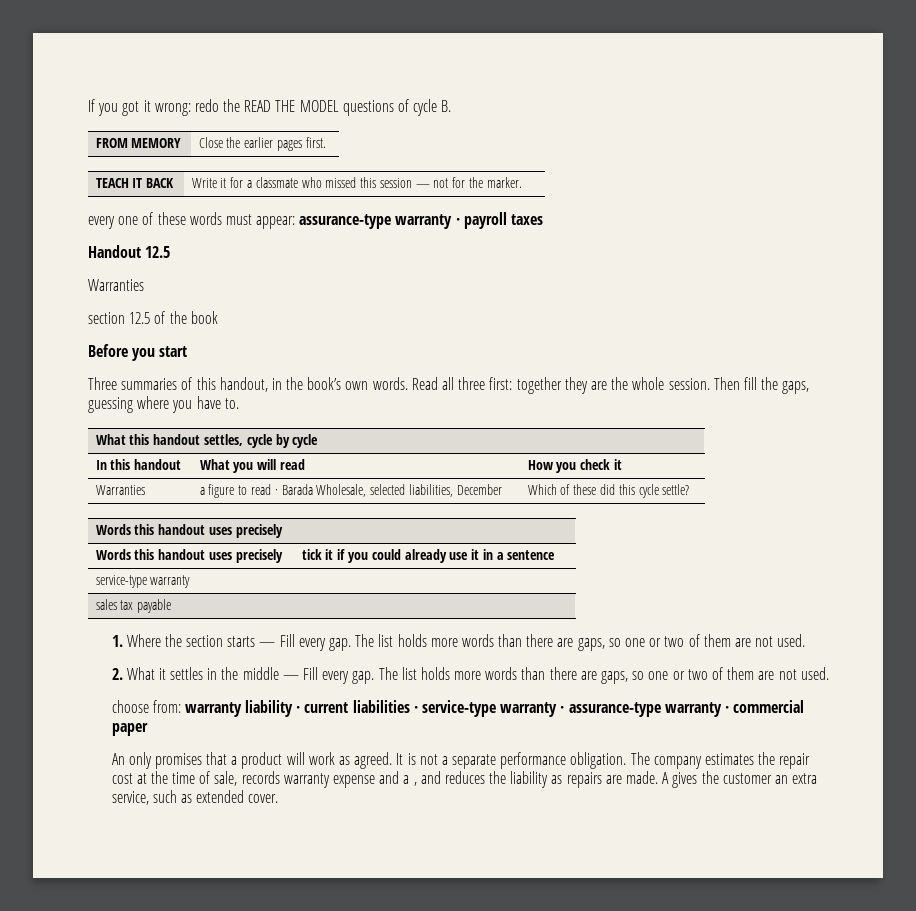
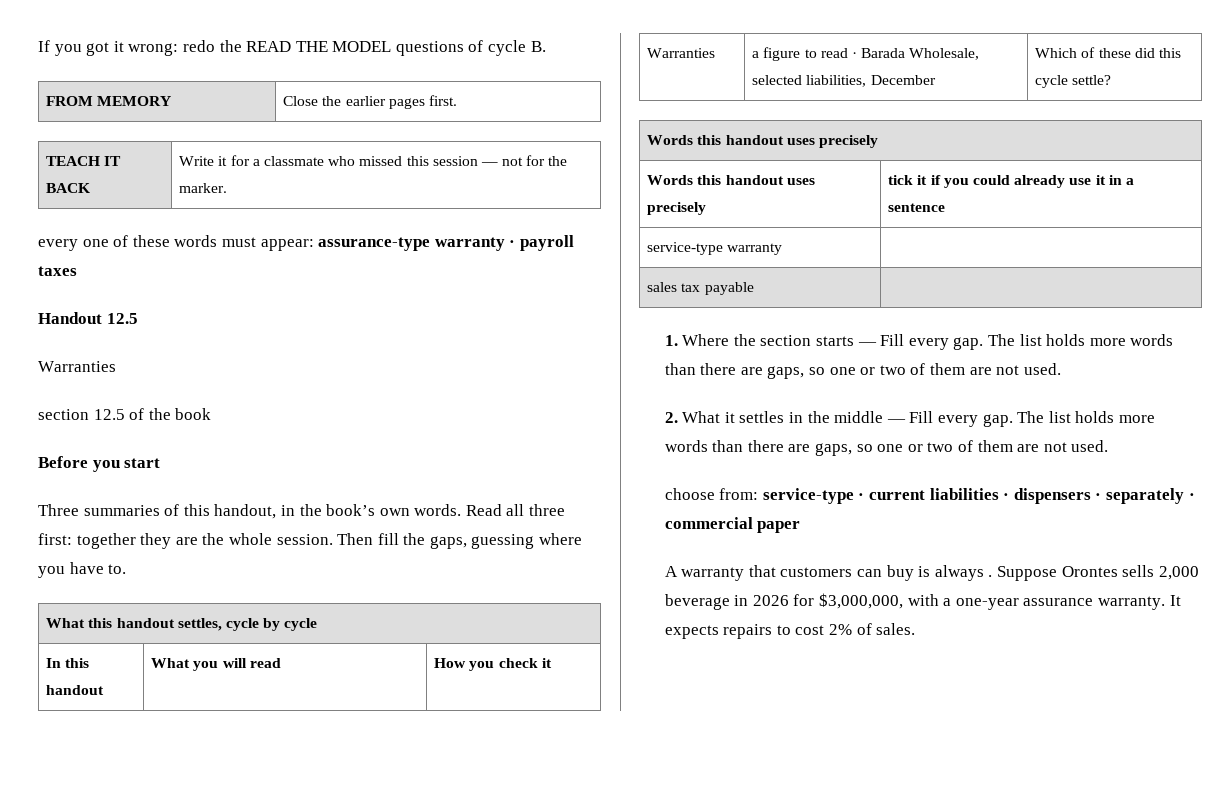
- choose from: warranty liability · current liabilities · service-type warranty · assurance-type warranty · commercial paper
- An only promises that a product will work as agreed. It is not a separate performance obligation. The company estimates the repair cost at the time of sale, records warranty expense and a , and reduces the liability as repairs are made. A gives the customer an extra service, such as extended cover.
+ choose from: service-type · current liabilities · dispensers · separately · commercial paper
+ A warranty that customers can buy is always . Suppose Orontes sells 2,000 beverage in 2026 for $3,000,000, with a one-year assurance warranty. It expects repairs to cost 2% of sales.

